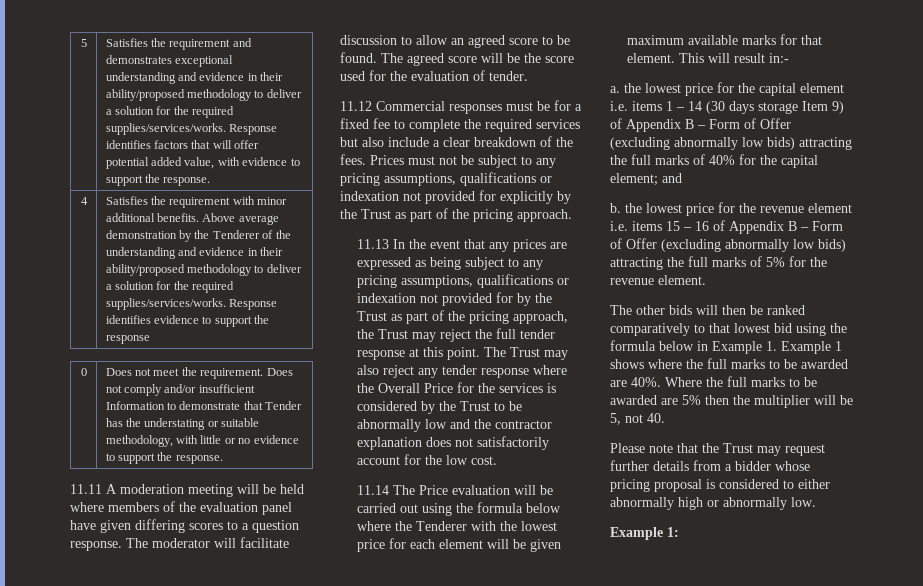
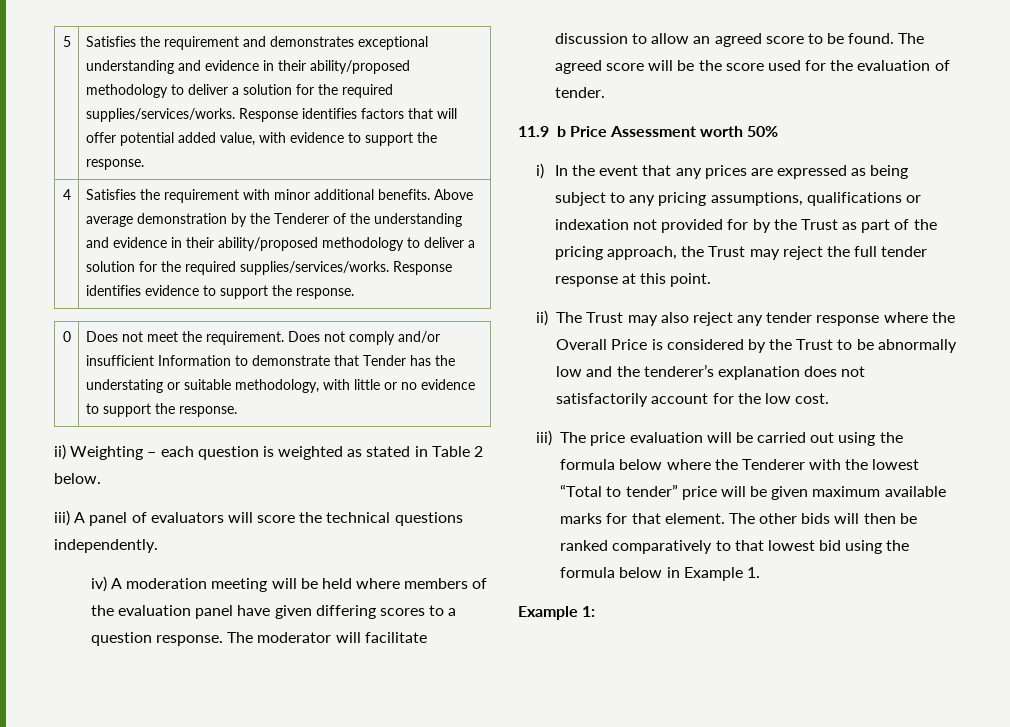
- 4 | Satisfies the requirement with minor additional benefits. Above average demonstration by the Tenderer of the understanding and evidence in their ability/proposed methodology to deliver a solution for the required supplies/services/works. Response identifies evidence to support the response
+ 4 | Satisfies the requirement with minor additional benefits. Above average demonstration by the Tenderer of the understanding and evidence in their ability/proposed methodology to deliver a solution for the required supplies/services/works. Response identifies evidence to support the response.
- 11.11 A moderation meeting will be held where members of the evaluation panel have given differing scores to a question response.
+ ii) Weighting – each question is weighted as stated in Table 2 below.
+ iii) A panel of evaluators will score the technical questions independently.
+ iv) A moderation meeting will be held where members of the evaluation panel have given differing scores to a question response.
- 11.12 Commercial responses must be for a fixed fee to complete the required services but also include a clear breakdown of the fees. Prices must not be subject to any pricing assumptions, qualifications or indexation not provided for explicitly by the Trust as part of the pricing approach.
- 11.13 In the event that any prices are expressed as being subject to any pricing assumptions, qualifications or indexation not provided for by the Trust as part of the pricing approach, the Trust may reject the full tender response at this point. The Trust may also reject any tender response where the Overall Price for the services is considered by the Trust to be abnormally low and the contractor explanation does not satisfactorily account for the low cost.
+ 11.9 b Price Assessment worth 50%
+ i) In the event that any prices are expressed as being subject to any pricing assumptions, qualifications or indexation not provided for by the Trust as part of the pricing approach, the Trust may reject the full tender response at this point.
+ ii) The Trust may also reject any tender response where the Overall Price is considered by the Trust to be abnormally low and the tenderer’s explanation does not satisfactorily account for the low cost.
- 11.14 The Price evaluation will be carried out using the formula below where the Tenderer with the lowest price for each element will be given maximum available marks for that element. This will result in:-
- a. the lowest price for the capital element i.e. items 1 – 14 (30 days storage Item 9) of Appendix B – Form of Offer (excluding abnormally low bids) attracting the full marks of 40% for the capital element; and
- b. the lowest price for the revenue element i.e. items 15 – 16 of Appendix B – Form of Offer (excluding abnormally low bids) attracting the full marks of 5% for the revenue element.
- The other bids will then be ranked comparatively to that lowest bid using the formula below in Example 1. Example 1 shows where the full marks to be awarded are 40%. Where the full marks to be awarded are 5% then the multiplier will be 5, not 40.
- Please note that the Trust may request further details from a bidder whose pricing proposal is considered to either abnormally high or abnormally low.
+ iii) The price evaluation will be carried out using the formula below where the Tenderer with the lowest “Total to tender” price will be given maximum available marks for that element. The other bids will then be ranked comparatively to that lowest bid using the formula below in Example 1.

